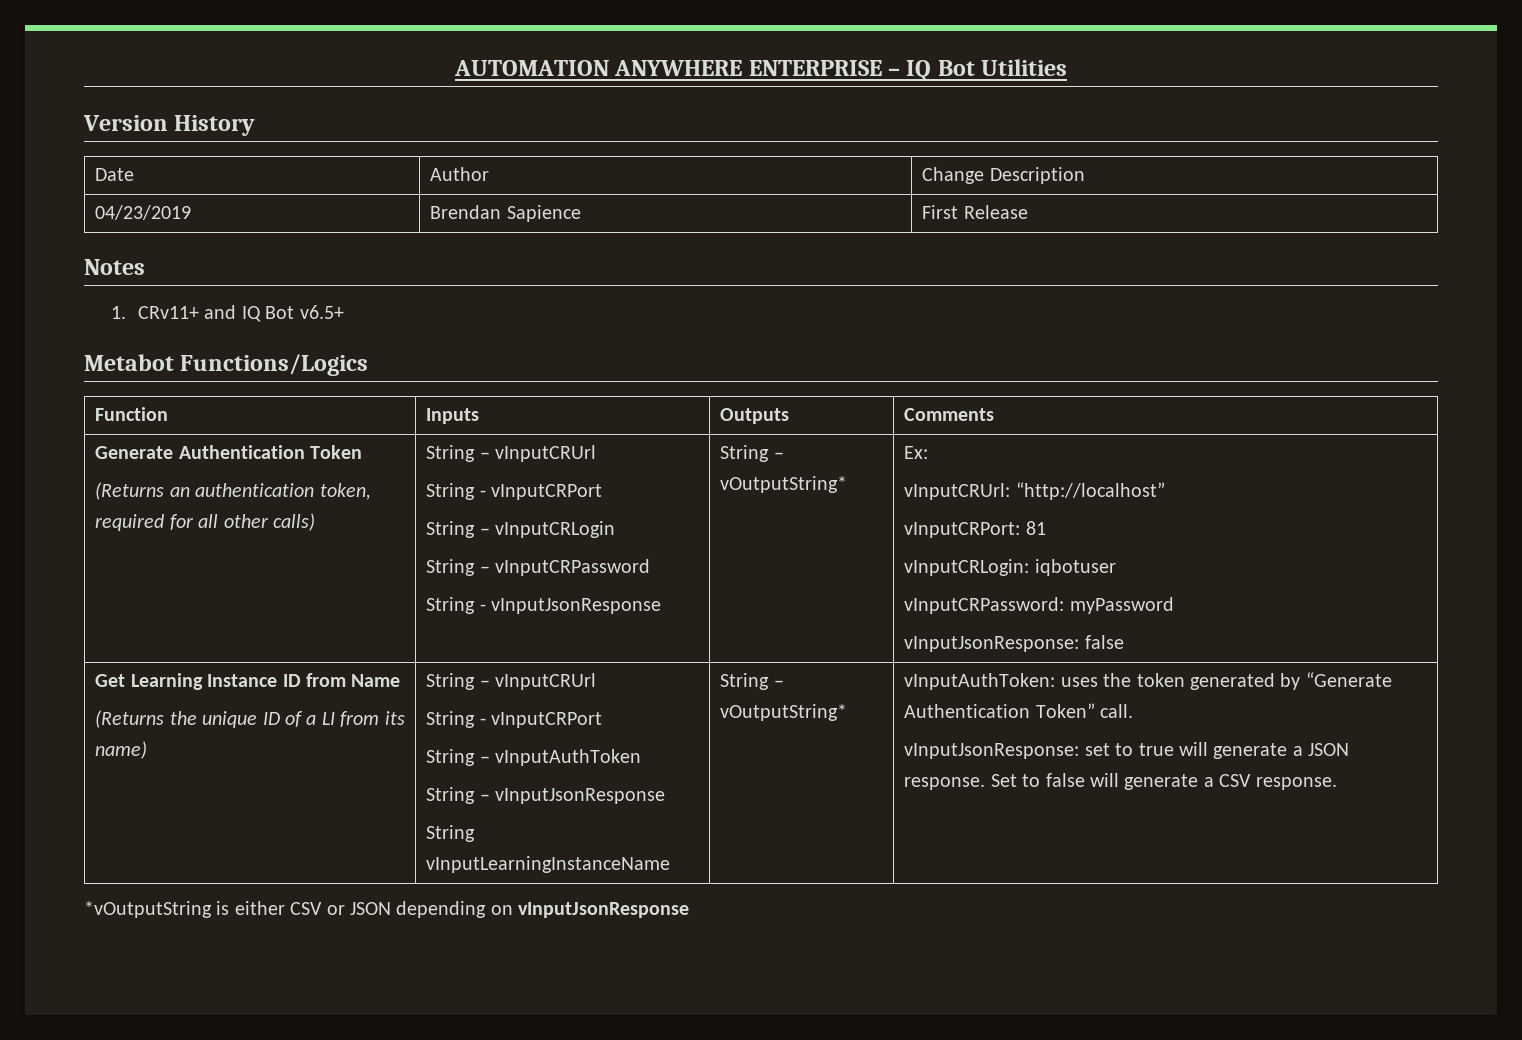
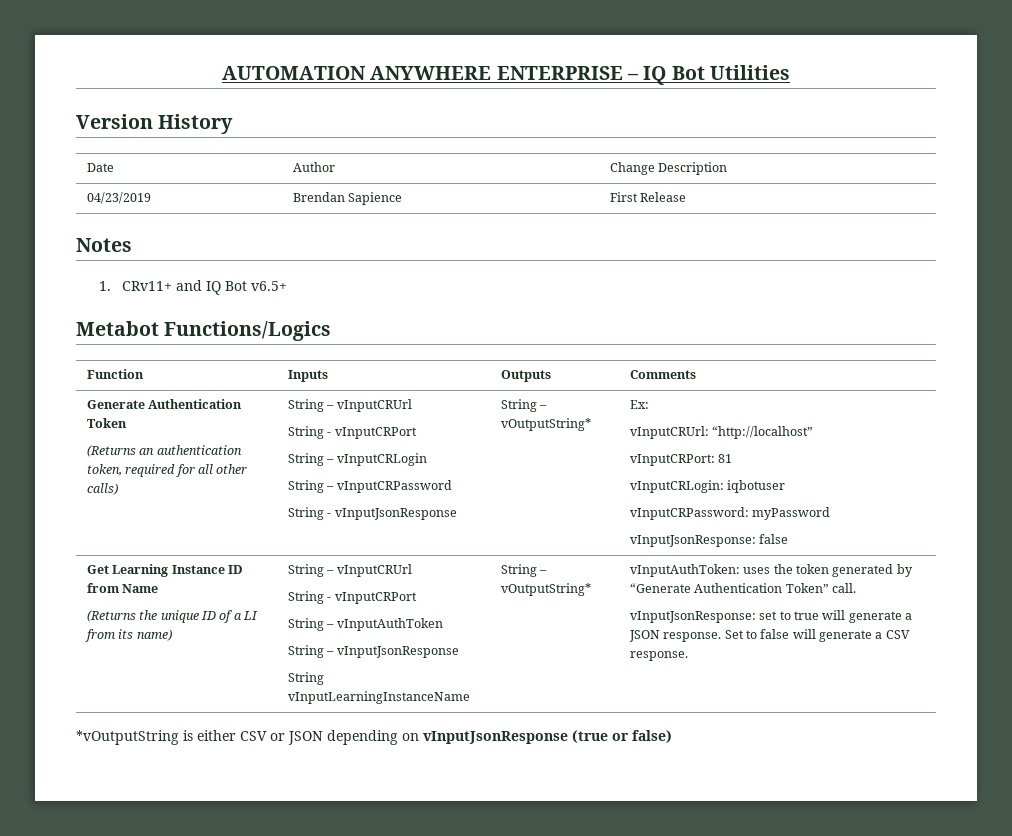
- *vOutputString is either CSV or JSON depending on vInputJsonResponse
+ *vOutputString is either CSV or JSON depending on vInputJsonResponse (true or false)

